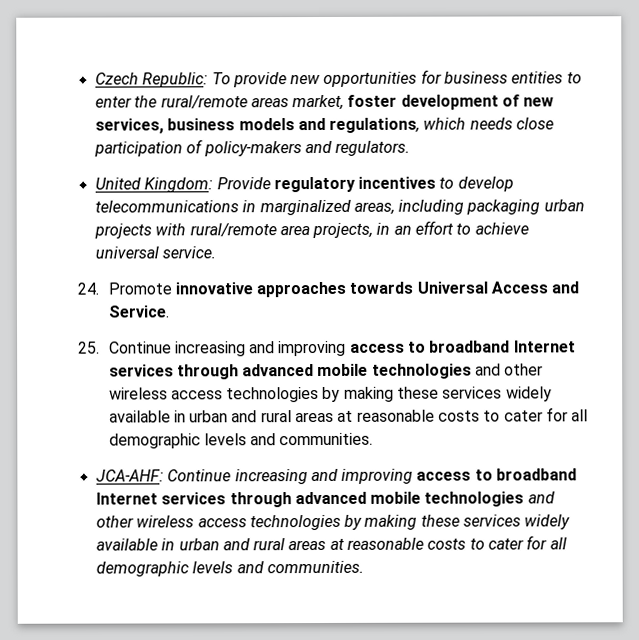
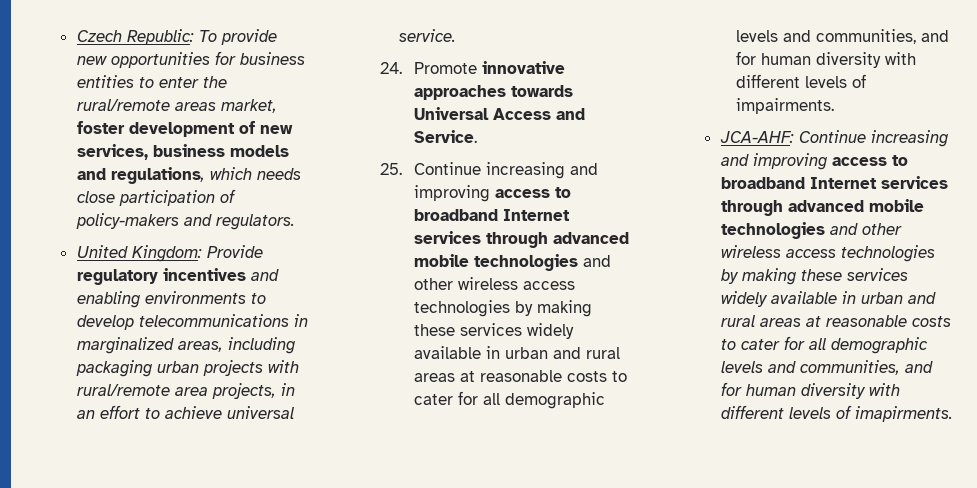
- United Kingdom: Provide regulatory incentives to develop telecommunications in marginalized areas, including packaging urban projects with rural/remote area projects, in an effort to achieve universal service.
+ United Kingdom: Provide regulatory incentives and enabling environments to develop telecommunications in marginalized areas, including packaging urban projects with rural/remote area projects, in an effort to achieve universal service.
- 25. Continue increasing and improving access to broadband Internet services through advanced mobile technologies and other wireless access technologies by making these services widely available in urban and rural areas at reasonable costs to cater for all demographic levels and communities.
+ 25. Continue increasing and improving access to broadband Internet services through advanced mobile technologies and other wireless access technologies by making these services widely available in urban and rural areas at reasonable costs to cater for all demographic levels and communities, and for human diversity with different levels of impairments.
- JCA-AHF: Continue increasing and improving access to broadband Internet services through advanced mobile technologies and other wireless access technologies by making these services widely available in urban and rural areas at reasonable costs to cater for all demographic levels and communities.
+ JCA-AHF: Continue increasing and improving access to broadband Internet services through advanced mobile technologies and other wireless access technologies by making these services widely available in urban and rural areas at reasonable costs to cater for all demographic levels and communities, and for human diversity with different levels of imapirments.

